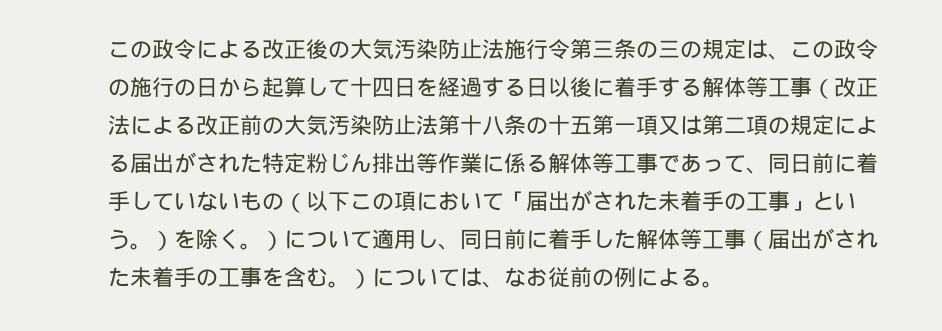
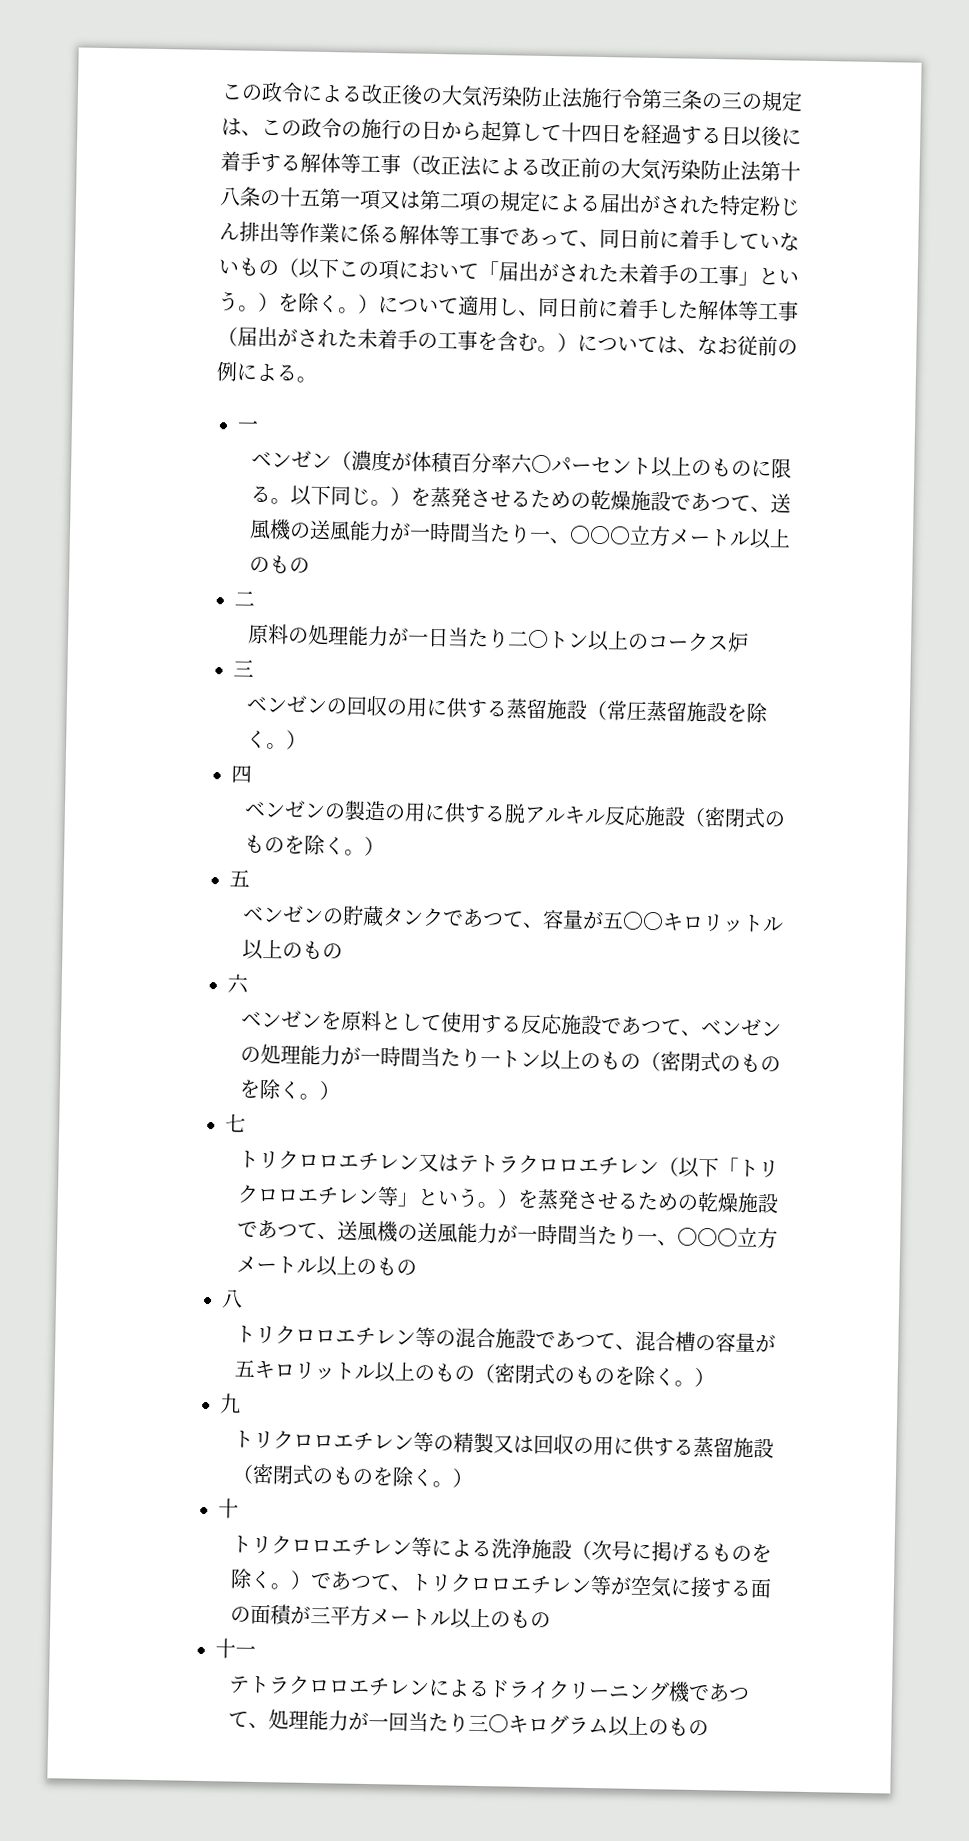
  この政令による改正後の大気汚染防止法施行令第三条の三の規定は、この政令の施行の日から起算して十四日を経過する日以後に着手する解体等工事（改正法による改正前の大気汚染防止法第十八条の十五第一項又は第二項の規定による届出がされた特定粉じん排出等作業に係る解体等工事であって、同日前に着手していないもの（以下この項において「届出がされた未着手の工事」という。）を除く。）について適用し、同日前に着手した解体等工事（届出がされた未着手の工事を含む。）については、なお従前の例による。
+ 一
+ ベンゼン（濃度が体積百分率六〇パーセント以上のものに限る。以下同じ。）を蒸発させるための乾燥施設であつて、送風機の送風能力が一時間当たり一、〇〇〇立方メートル以上のもの
+ 二
+ 原料の処理能力が一日当たり二〇トン以上のコークス炉
+ 三
+ ベンゼンの回収の用に供する蒸留施設（常圧蒸留施設を除く。）
+ 四
+ ベンゼンの製造の用に供する脱アルキル反応施設（密閉式のものを除く。）
+ 五
+ ベンゼンの貯蔵タンクであつて、容量が五〇〇キロリットル以上のもの
+ 六
+ ベンゼンを原料として使用する反応施設であつて、ベンゼンの処理能力が一時間当たり一トン以上のもの（密閉式のものを除く。）
+ 七
+ トリクロロエチレン又はテトラクロロエチレン（以下「トリクロロエチレン等」という。）を蒸発させるための乾燥施設であつて、送風機の送風能力が一時間当たり一、〇〇〇立方メートル以上のもの
+ 八
+ トリクロロエチレン等の混合施設であつて、混合槽の容量が五キロリットル以上のもの（密閉式のものを除く。）
+ 九
+ トリクロロエチレン等の精製又は回収の用に供する蒸留施設（密閉式のものを除く。）
+ 十
+ トリクロロエチレン等による洗浄施設（次号に掲げるものを除く。）であつて、トリクロロエチレン等が空気に接する面の面積が三平方メートル以上のもの
+ 十一
+ テトラクロロエチレンによるドライクリーニング機であつて、処理能力が一回当たり三〇キログラム以上のもの

